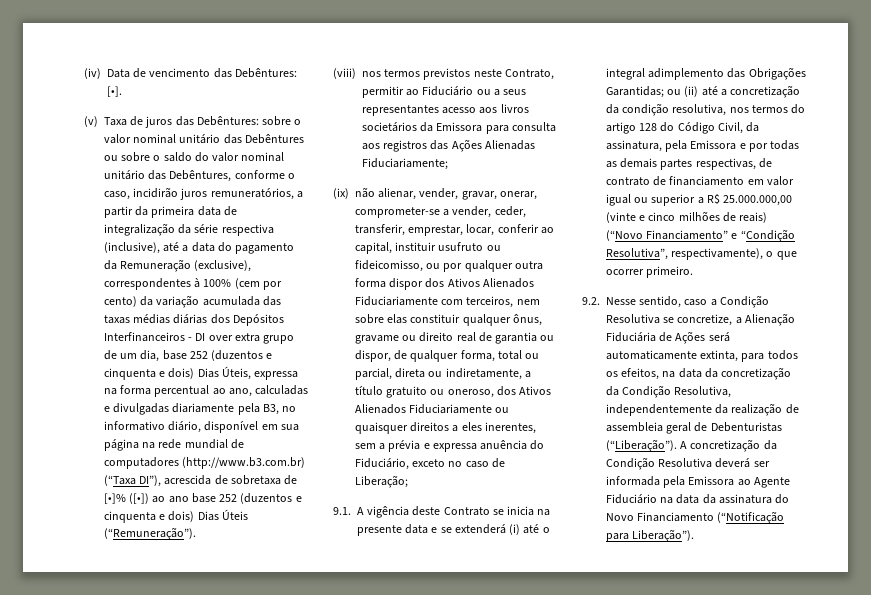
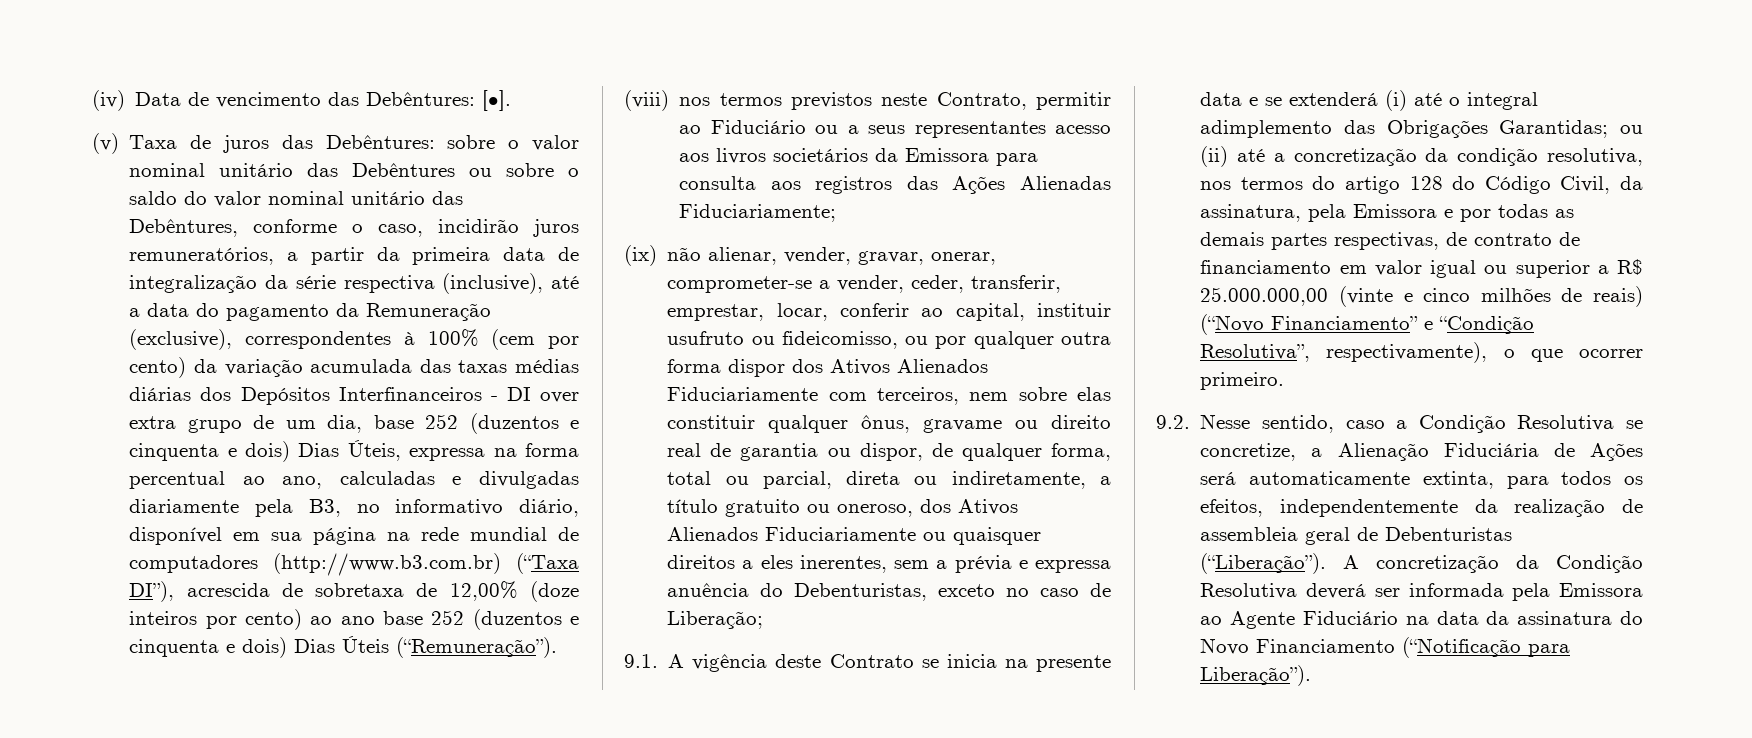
- sobre o valor nominal unitário das Debêntures ou sobre o saldo do valor nominal unitário das Debêntures, conforme o caso, incidirão juros remuneratórios, a partir da primeira data de integralização da série respectiva (inclusive), até a data do pagamento da Remuneração (exclusive), correspondentes à 100% (cem por cento) da variação acumulada das taxas médias diárias dos Depósitos Interfinanceiros - DI over extra grupo de um dia, base 252 (duzentos e cinquenta e dois) Dias Úteis, expressa na forma percentual ao ano, calculadas e divulgadas diariamente pela B3, no informativo diário, disponível em sua página na rede mundial de computadores (http://www.b3.com.br) (“Taxa DI”), acrescida de sobretaxa de [•]% ([•]) ao ano base 252 (duzentos e cinquenta e dois) Dias Úteis (“Remuneração”).
+ sobre o valor nominal unitário das Debêntures ou sobre o saldo do valor nominal unitário das Debêntures, conforme o caso, incidirão juros remuneratórios, a partir da primeira data de integralização da série respectiva (inclusive), até a data do pagamento da Remuneração (exclusive), correspondentes à 100% (cem por cento) da variação acumulada das taxas médias diárias dos Depósitos Interfinanceiros - DI over extra grupo de um dia, base 252 (duzentos e cinquenta e dois) Dias Úteis, expressa na forma percentual ao ano, calculadas e divulgadas diariamente pela B3, no informativo diário, disponível em sua página na rede mundial de computadores (http://www.b3.com.br) (“Taxa DI”), acrescida de sobretaxa de 12,00% (doze inteiros por cento) ao ano base 252 (duzentos e cinquenta e dois) Dias Úteis (“Remuneração”).
- (ix) não alienar, vender, gravar, onerar, comprometer-se a vender, ceder, transferir, emprestar, locar, conferir ao capital, instituir usufruto ou fideicomisso, ou por qualquer outra forma dispor dos Ativos Alienados Fiduciariamente com terceiros, nem sobre elas constituir qualquer ônus, gravame ou direito real de garantia ou dispor, de qualquer forma, total ou parcial, direta ou indiretamente, a título gratuito ou oneroso, dos Ativos Alienados Fiduciariamente ou quaisquer direitos a eles inerentes, sem a prévia e expressa anuência do Fiduciário, exceto no caso de Liberação;
+ (ix) não alienar, vender, gravar, onerar, comprometer-se a vender, ceder, transferir, emprestar, locar, conferir ao capital, instituir usufruto ou fideicomisso, ou por qualquer outra forma dispor dos Ativos Alienados Fiduciariamente com terceiros, nem sobre elas constituir qualquer ônus, gravame ou direito real de garantia ou dispor, de qualquer forma, total ou parcial, direta ou indiretamente, a título gratuito ou oneroso, dos Ativos Alienados Fiduciariamente ou quaisquer direitos a eles inerentes, sem a prévia e expressa anuência do Debenturistas, exceto no caso de Liberação;
- 9.2. Nesse sentido, caso a Condição Resolutiva se concretize, a Alienação Fiduciária de Ações será automaticamente extinta, para todos os efeitos, na data da concretização da Condição Resolutiva, independentemente da realização de assembleia geral de Debenturistas (“Liberação”).
+ 9.2. Nesse sentido, caso a Condição Resolutiva se concretize, a Alienação Fiduciária de Ações será automaticamente extinta, para todos os efeitos, independentemente da realização de assembleia geral de Debenturistas (“Liberação”).

